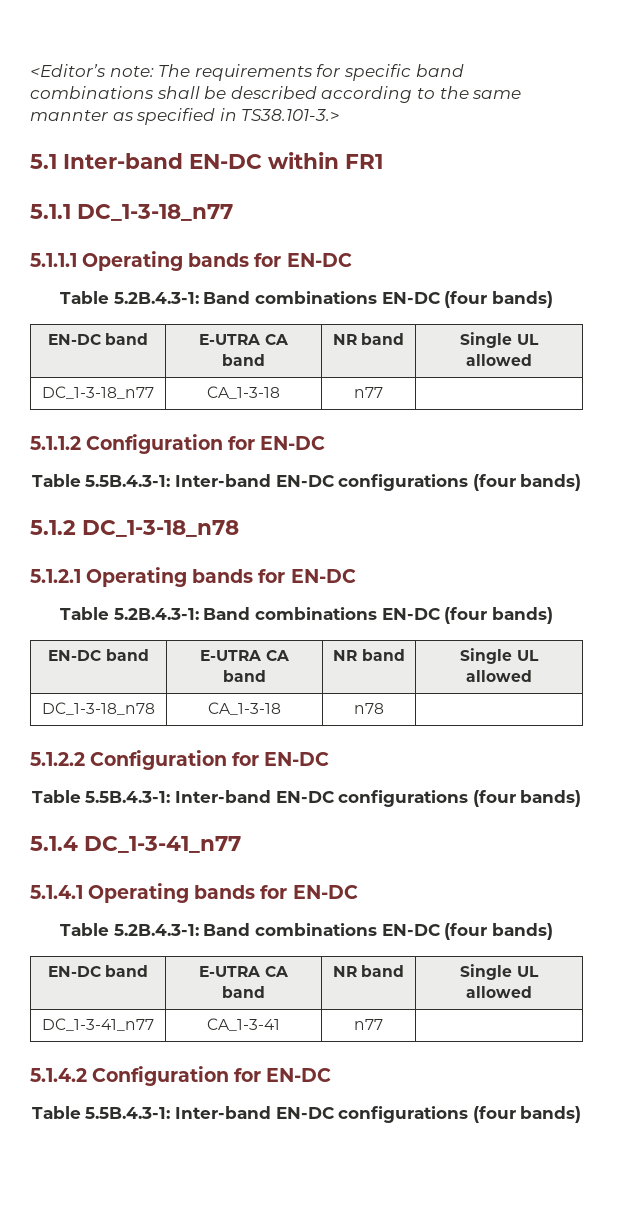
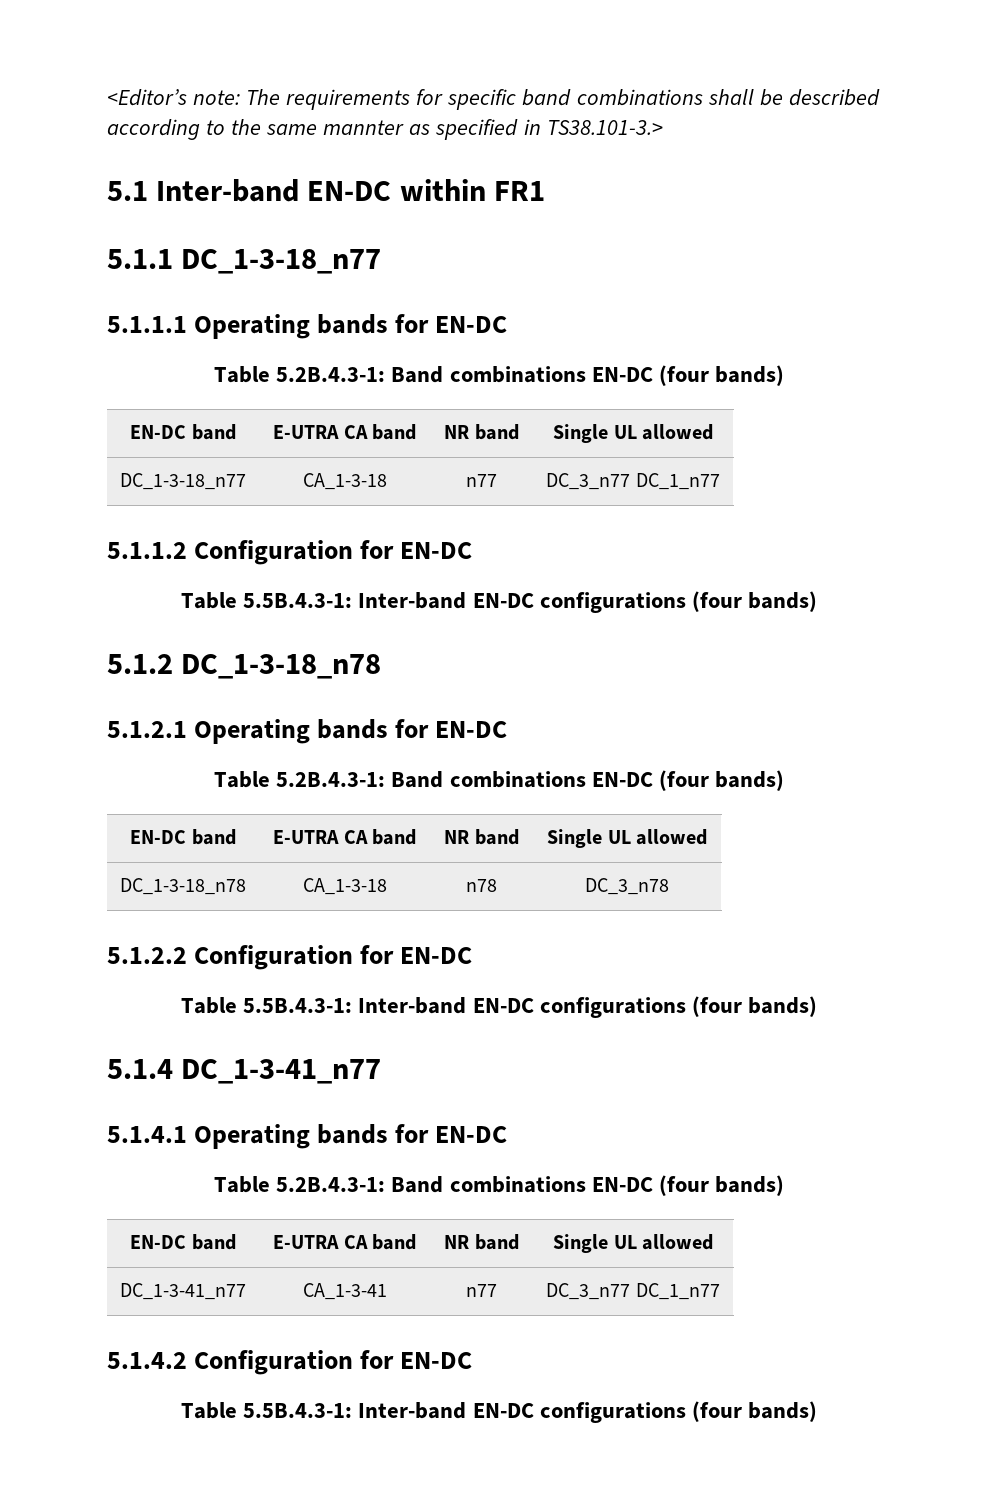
- DC_1-3-18_n77 | CA_1-3-18 | n77 |
+ DC_1-3-18_n77 | CA_1-3-18 | n77 | DC_3_n77 DC_1_n77
- DC_1-3-18_n78 | CA_1-3-18 | n78 |
+ DC_1-3-18_n78 | CA_1-3-18 | n78 | DC_3_n78
- DC_1-3-41_n77 | CA_1-3-41 | n77 |
+ DC_1-3-41_n77 | CA_1-3-41 | n77 | DC_3_n77 DC_1_n77

